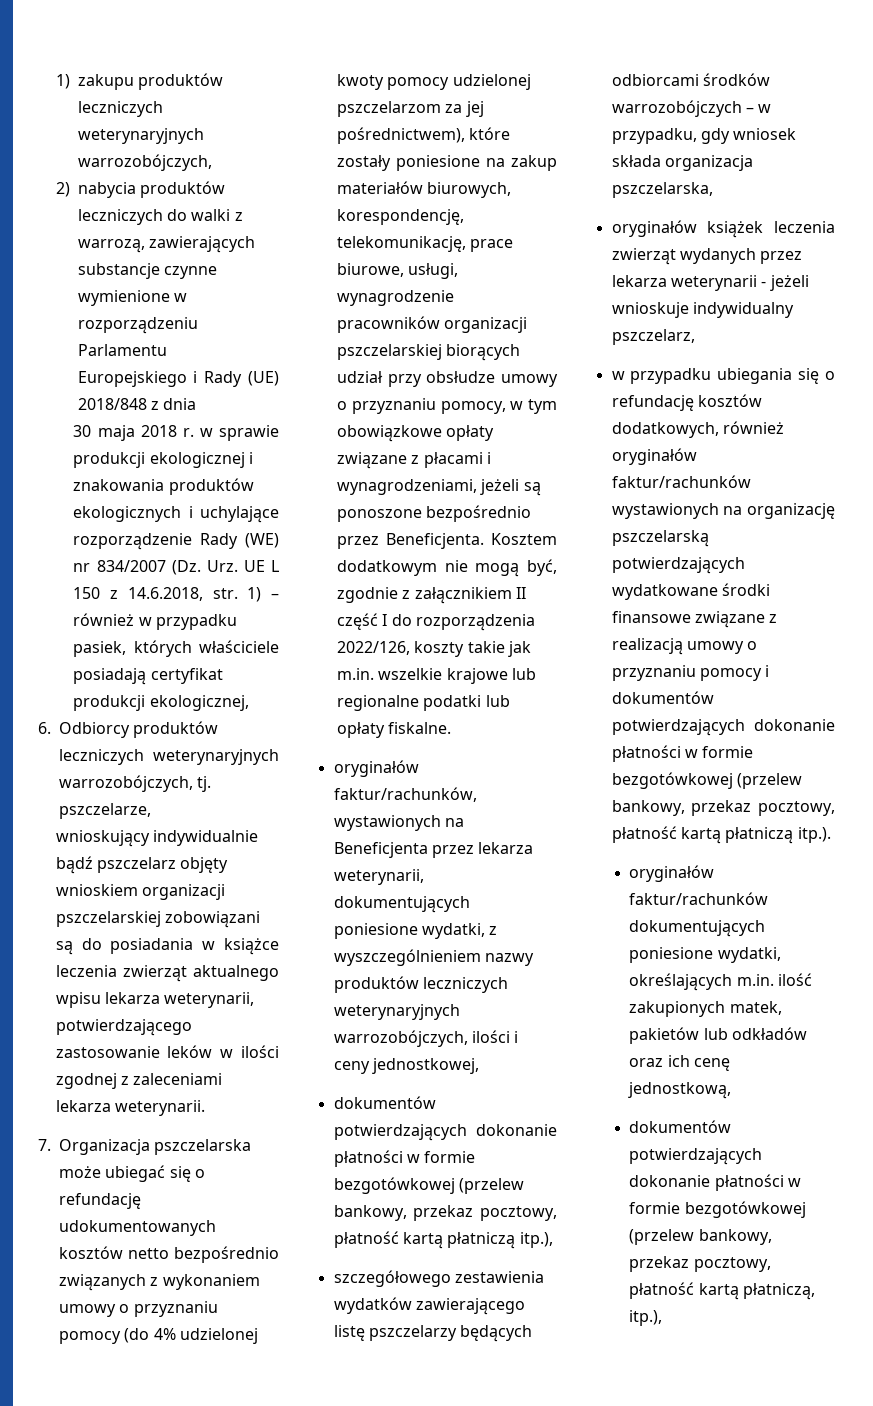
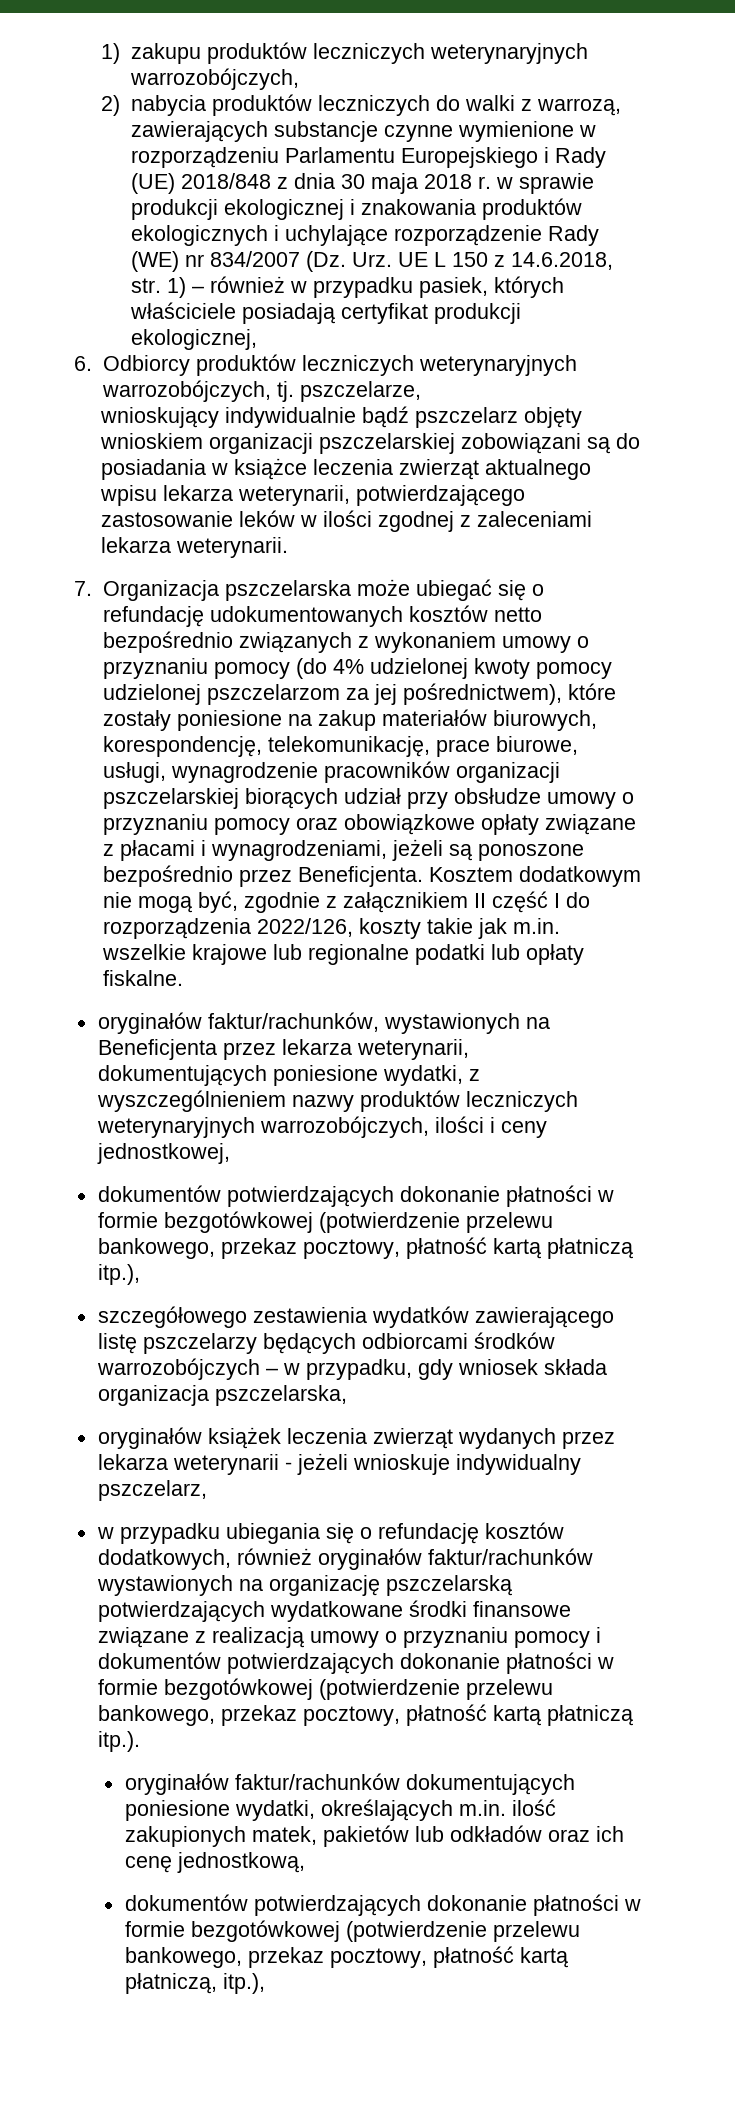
- 2) nabycia produktów leczniczych do walki z warrozą, zawierających substancje czynne wymienione w rozporządzeniu Parlamentu Europejskiego i Rady (UE) 2018/848 z dnia
- 30 maja 2018 r. w sprawie produkcji ekologicznej i znakowania produktów ekologicznych i uchylające rozporządzenie Rady (WE) nr 834/2007 (Dz. Urz. UE L 150 z 14.6.2018, str. 1) – również w przypadku pasiek, których właściciele posiadają certyfikat produkcji ekologicznej,
+ 2) nabycia produktów leczniczych do walki z warrozą, zawierających substancje czynne wymienione w rozporządzeniu Parlamentu Europejskiego i Rady (UE) 2018/848 z dnia 30 maja 2018 r. w sprawie produkcji ekologicznej i znakowania produktów ekologicznych i uchylające rozporządzenie Rady (WE) nr 834/2007 (Dz. Urz. UE L 150 z 14.6.2018, str. 1) – również w przypadku pasiek, których właściciele posiadają certyfikat produkcji ekologicznej,
- 7. Organizacja pszczelarska może ubiegać się o refundację udokumentowanych kosztów netto bezpośrednio związanych z wykonaniem umowy o przyznaniu pomocy (do 4% udzielonej kwoty pomocy udzielonej pszczelarzom za jej pośrednictwem), które zostały poniesione na zakup materiałów biurowych, korespondencję, telekomunikację, prace biurowe, usługi, wynagrodzenie pracowników organizacji pszczelarskiej biorących udział przy obsłudze umowy o przyznaniu pomocy, w tym obowiązkowe opłaty związane z płacami i wynagrodzeniami, jeżeli są ponoszone bezpośrednio przez Beneficjenta.
+ 7. Organizacja pszczelarska może ubiegać się o refundację udokumentowanych kosztów netto bezpośrednio związanych z wykonaniem umowy o przyznaniu pomocy (do 4% udzielonej kwoty pomocy udzielonej pszczelarzom za jej pośrednictwem), które zostały poniesione na zakup materiałów biurowych, korespondencję, telekomunikację, prace biurowe, usługi, wynagrodzenie pracowników organizacji pszczelarskiej biorących udział przy obsłudze umowy o przyznaniu pomocy oraz obowiązkowe opłaty związane z płacami i wynagrodzeniami, jeżeli są ponoszone bezpośrednio przez Beneficjenta.
- dokumentów potwierdzających dokonanie płatności w formie bezgotówkowej (przelew bankowy, przekaz pocztowy, płatność kartą płatniczą itp.),
+ dokumentów potwierdzających dokonanie płatności w formie bezgotówkowej (potwierdzenie przelewu bankowego, przekaz pocztowy, płatność kartą płatniczą itp.),
- w przypadku ubiegania się o refundację kosztów dodatkowych, również oryginałów faktur/rachunków wystawionych na organizację pszczelarską potwierdzających wydatkowane środki finansowe związane z realizacją umowy o przyznaniu pomocy i dokumentów potwierdzających dokonanie płatności w formie bezgotówkowej (przelew bankowy, przekaz pocztowy, płatność kartą płatniczą itp.).
+ w przypadku ubiegania się o refundację kosztów dodatkowych, również oryginałów faktur/rachunków wystawionych na organizację pszczelarską potwierdzających wydatkowane środki finansowe związane z realizacją umowy o przyznaniu pomocy i dokumentów potwierdzających dokonanie płatności w formie bezgotówkowej (potwierdzenie przelewu bankowego, przekaz pocztowy, płatność kartą płatniczą itp.).
- dokumentów potwierdzających dokonanie płatności w formie bezgotówkowej (przelew bankowy, przekaz pocztowy, płatność kartą płatniczą, itp.),
+ dokumentów potwierdzających dokonanie płatności w formie bezgotówkowej (potwierdzenie przelewu bankowego, przekaz pocztowy, płatność kartą płatniczą, itp.),

